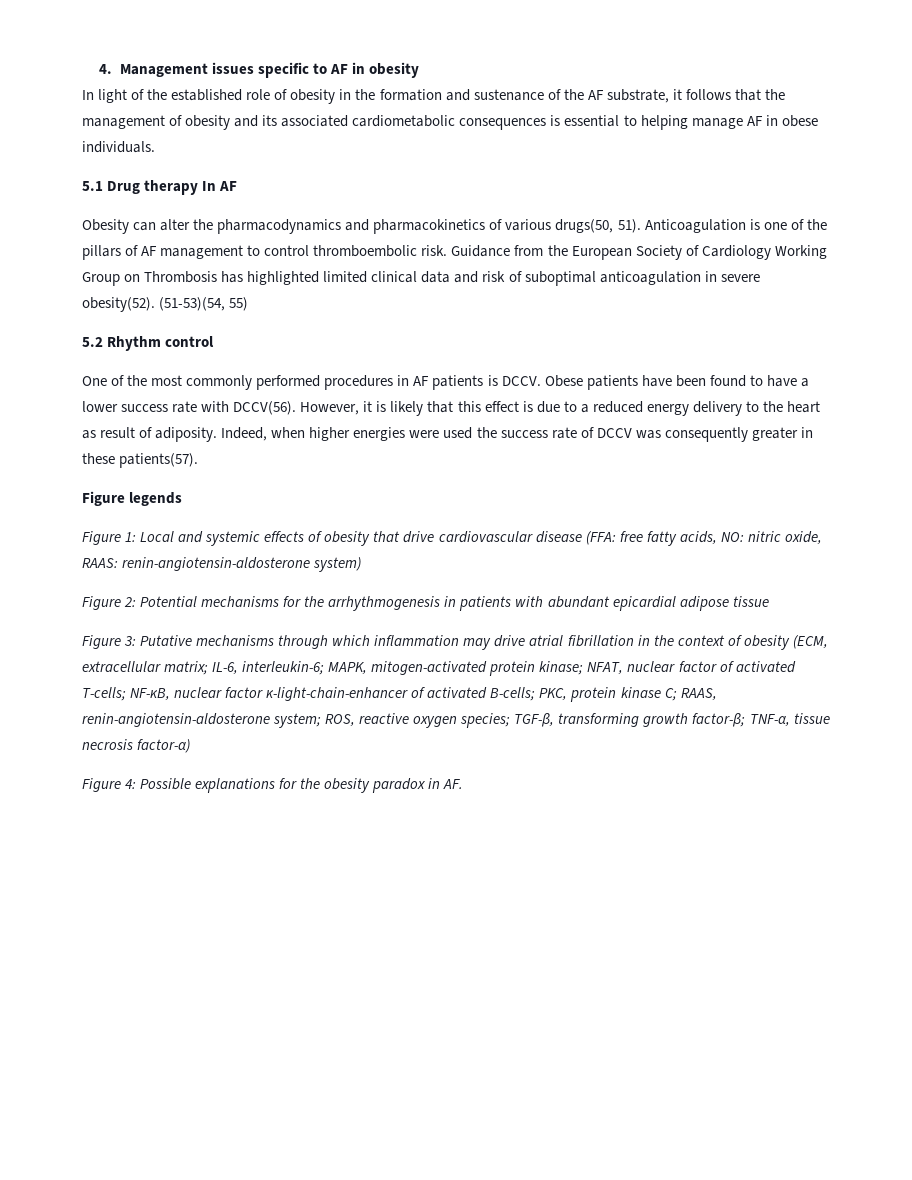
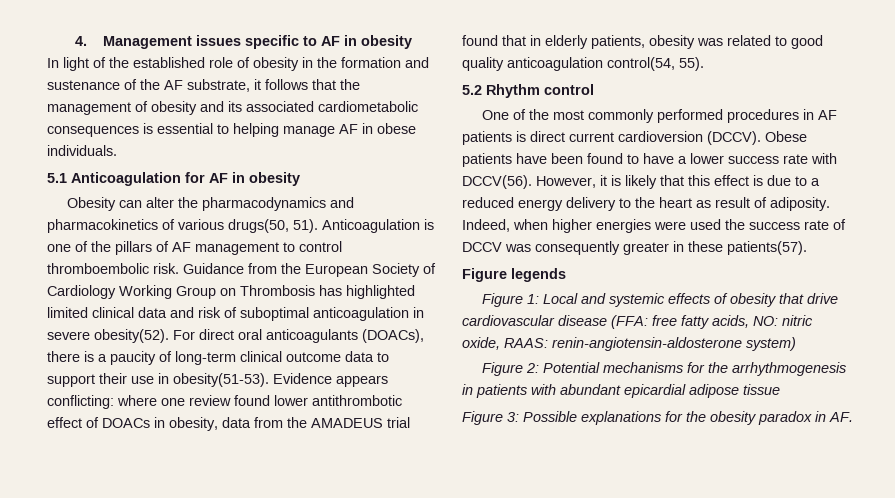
- 5.1 Drug therapy In AF
+ 5.1 Anticoagulation for AF in obesity
- (51-53)(54, 55)
+ For direct oral anticoagulants (DOACs), there is a paucity of long-term clinical outcome data to support their use in obesity(51-53). Evidence appears conflicting: where one review found lower antithrombotic effect of DOACs in obesity, data from the AMADEUS trial found that in elderly patients, obesity was related to good quality anticoagulation control(54, 55).
- One of the most commonly performed procedures in AF patients is DCCV.
+ One of the most commonly performed procedures in AF patients is direct current cardioversion (DCCV).
- Figure 3: Putative mechanisms through which inflammation may drive atrial fibrillation in the context of obesity (ECM, extracellular matrix; IL-6, interleukin-6; MAPK, mitogen-activated protein kinase; NFAT, nuclear factor of activated T-cells; NF-κB, nuclear factor κ-light-chain-enhancer of activated B-cells; PKC, protein kinase C; RAAS, renin-angiotensin-aldosterone system; ROS, reactive oxygen species; TGF-β, transforming growth factor-β; TNF-α, tissue necrosis factor-α)
- Figure 4: Possible explanations for the obesity paradox in AF.
+ Figure 3: Possible explanations for the obesity paradox in AF.

